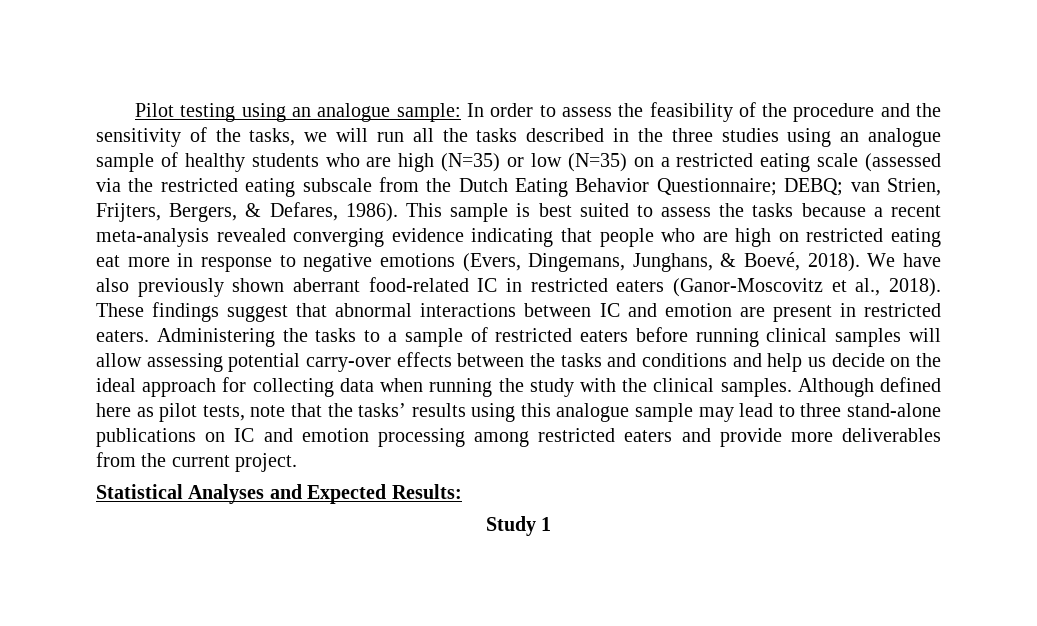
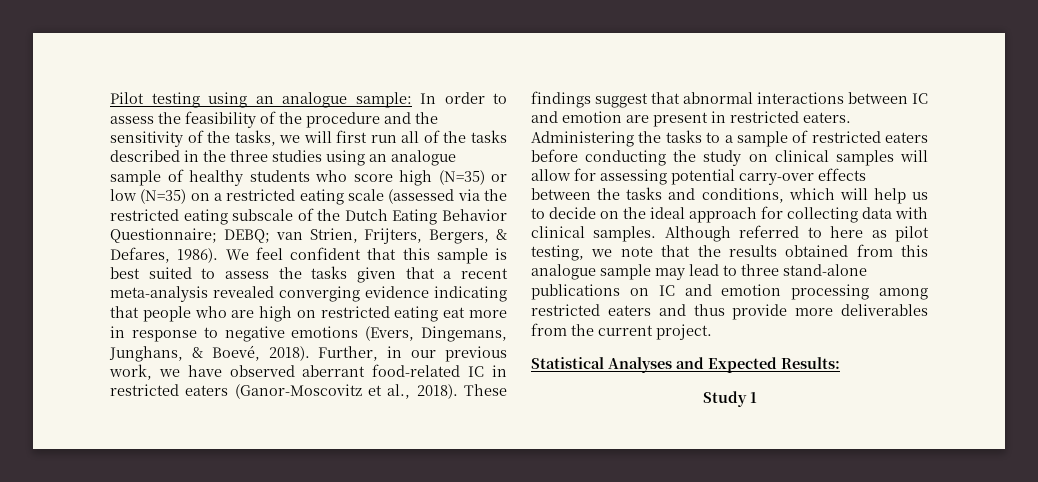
- In order to assess the feasibility of the procedure and the sensitivity of the tasks, we will run all the tasks described in the three studies using an analogue sample of healthy students who are high (N=35) or low (N=35) on a restricted eating scale (assessed via the restricted eating subscale from the Dutch Eating Behavior Questionnaire;
+ In order to assess the feasibility of the procedure and the sensitivity of the tasks, we will first run all of the tasks described in the three studies using an analogue sample of healthy students who score high (N=35) or low (N=35) on a restricted eating scale (assessed via the restricted eating subscale of the Dutch Eating Behavior Questionnaire;
- This sample is best suited to assess the tasks because a recent meta-analysis revealed converging evidence indicating that people who are high on restricted eating eat more in response to negative emotions (Evers, Dingemans, Junghans, & Boevé, 2018).
+ We feel confident that this sample is best suited to assess the tasks given that a recent meta-analysis revealed converging evidence indicating that people who are high on restricted eating eat more in response to negative emotions (Evers, Dingemans, Junghans, & Boevé, 2018).
- We have also previously shown aberrant food-related IC in restricted eaters (Ganor-Moscovitz et al., 2018).
+ Further, in our previous work, we have observed aberrant food-related IC in restricted eaters (Ganor-Moscovitz et al., 2018).
- Administering the tasks to a sample of restricted eaters before running clinical samples will allow assessing potential carry-over effects between the tasks and conditions and help us decide on the ideal approach for collecting data when running the study with the clinical samples.
+ Administering the tasks to a sample of restricted eaters before conducting the study on clinical samples will allow for assessing potential carry-over effects between the tasks and conditions, which will help us to decide on the ideal approach for collecting data with clinical samples.
- Although defined here as pilot tests, note that the tasks’ results using this analogue sample may lead to three stand-alone publications on IC and emotion processing among restricted eaters and provide more deliverables from the current project.
+ Although referred to here as pilot testing, we note that the results obtained from this analogue sample may lead to three stand-alone publications on IC and emotion processing among restricted eaters and thus provide more deliverables from the current project.

